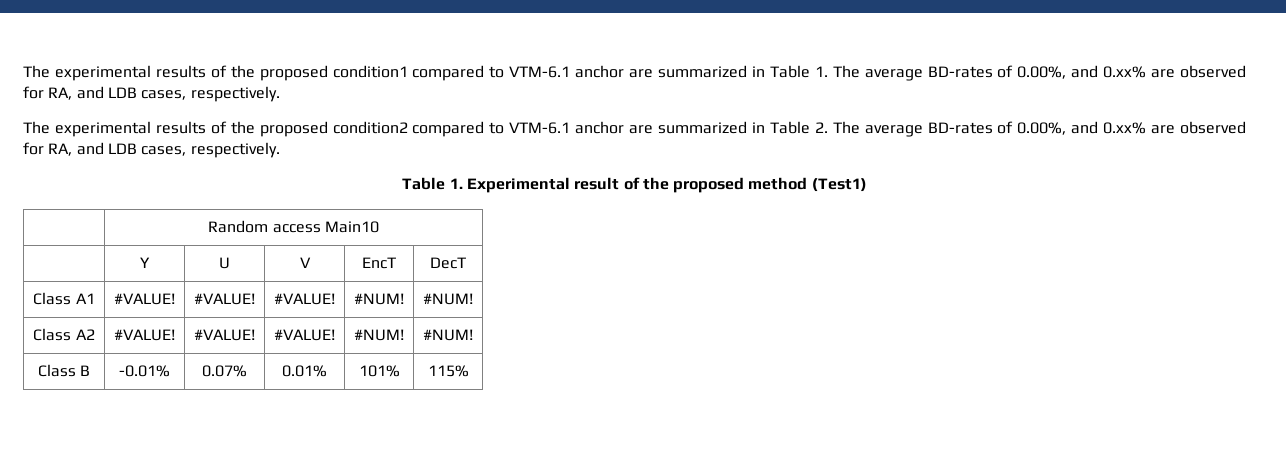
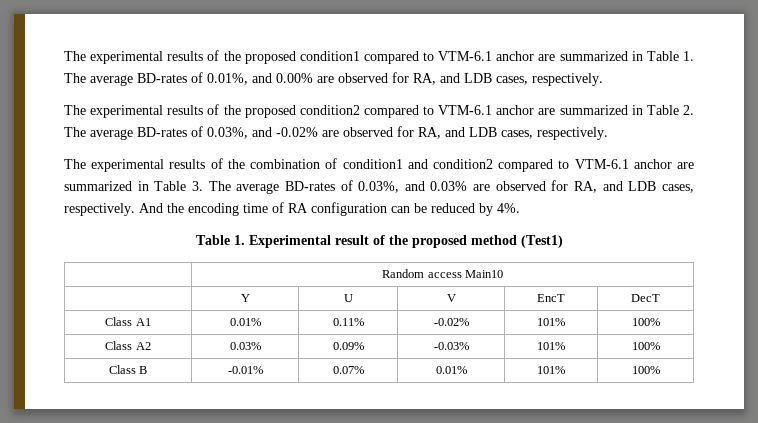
- The experimental results of the proposed condition1 compared to VTM-6.1 anchor are summarized in Table 1. The average BD-rates of 0.00%, and 0.xx% are observed for RA, and LDB cases, respectively.
+ The experimental results of the proposed condition1 compared to VTM-6.1 anchor are summarized in Table 1. The average BD-rates of 0.01%, and 0.00% are observed for RA, and LDB cases, respectively.
- The experimental results of the proposed condition2 compared to VTM-6.1 anchor are summarized in Table 2. The average BD-rates of 0.00%, and 0.xx% are observed for RA, and LDB cases, respectively.
+ The experimental results of the proposed condition2 compared to VTM-6.1 anchor are summarized in Table 2. The average BD-rates of 0.03%, and -0.02% are observed for RA, and LDB cases, respectively.
+ The experimental results of the combination of condition1 and condition2 compared to VTM-6.1 anchor are summarized in Table 3. The average BD-rates of 0.03%, and 0.03% are observed for RA, and LDB cases, respectively. And the encoding time of RA configuration can be reduced by 4%.
- Class A1 | #VALUE! | #VALUE! | #VALUE! | #NUM! | #NUM!
- Class A2 | #VALUE! | #VALUE! | #VALUE! | #NUM! | #NUM!
+ Class A1 | 0.01% | 0.11% | -0.02% | 101% | 100%
+ Class A2 | 0.03% | 0.09% | -0.03% | 101% | 100%
- Class B | -0.01% | 0.07% | 0.01% | 101% | 115%
+ Class B | -0.01% | 0.07% | 0.01% | 101% | 100%

